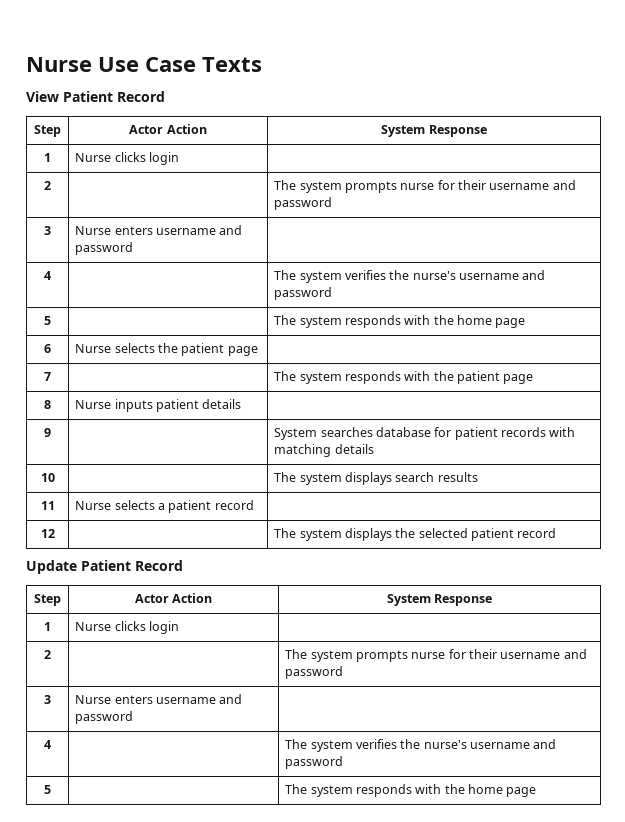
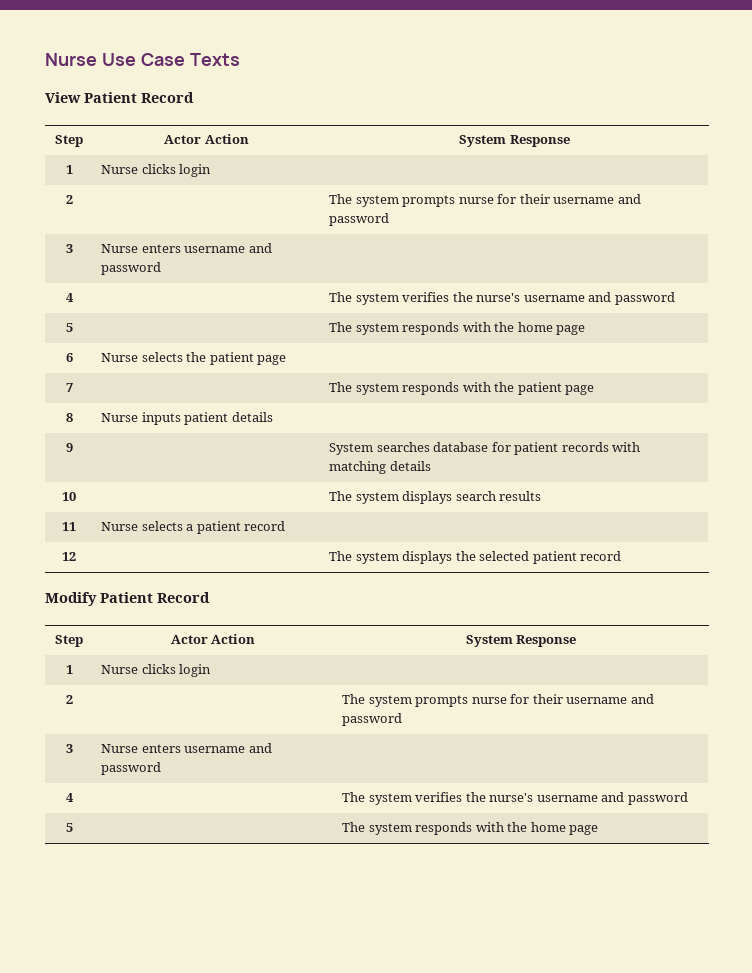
- Update Patient Record
+ Modify Patient Record

